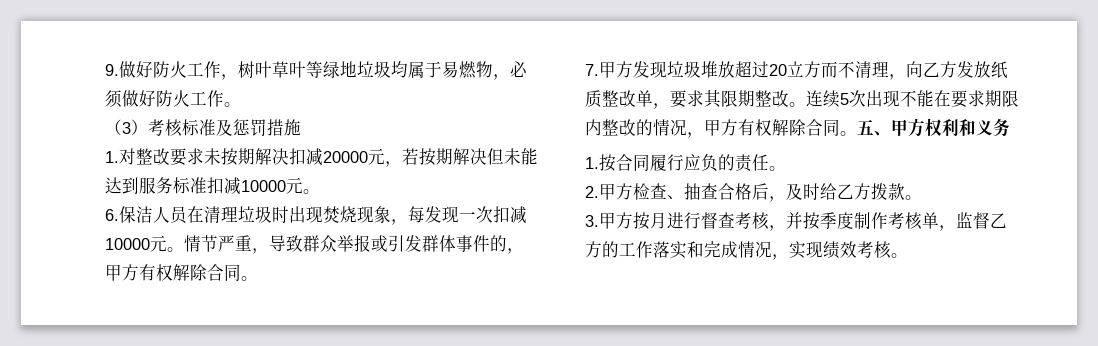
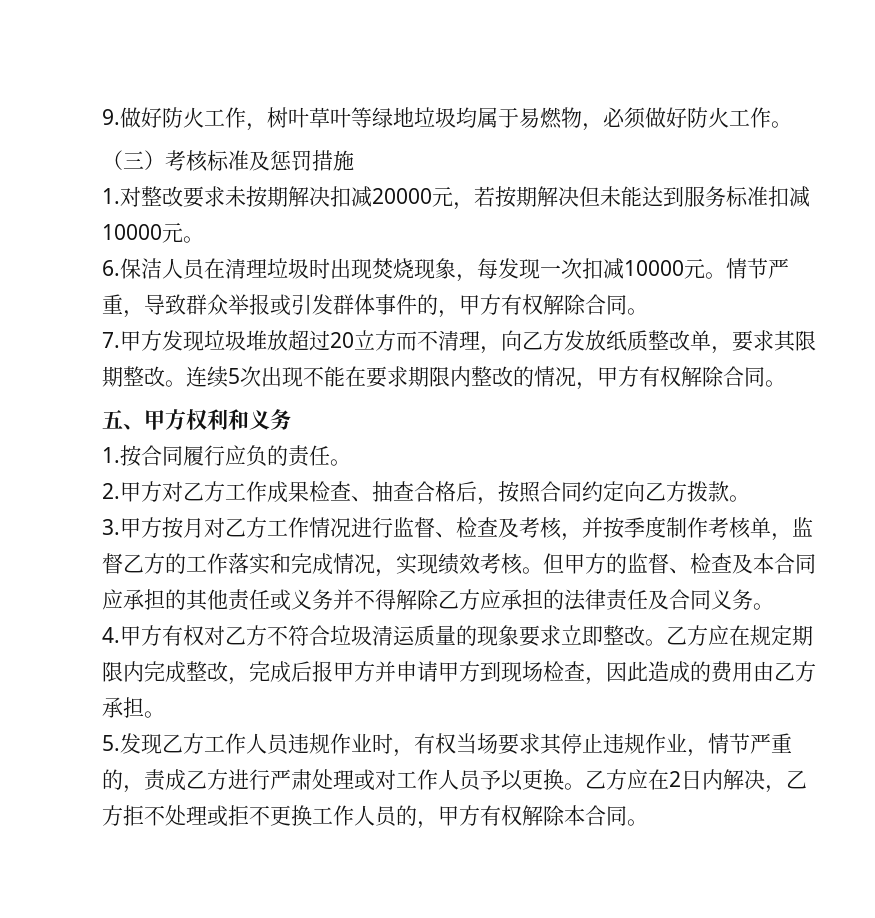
- （3）考核标准及惩罚措施
+ （三）考核标准及惩罚措施
- 连续5次出现不能在要求期限内整改的情况，甲方有权解除合同。五、甲方权利和义务
+ 连续5次出现不能在要求期限内整改的情况，甲方有权解除合同。
+ 五、甲方权利和义务
- 2.甲方检查、抽查合格后，及时给乙方拨款。
+ 2.甲方对乙方工作成果检查、抽查合格后，按照合同约定向乙方拨款。
- 3.甲方按月进行督查考核，并按季度制作考核单，监督乙方的工作落实和完成情况，实现绩效考核。
+ 3.甲方按月对乙方工作情况进行监督、检查及考核，并按季度制作考核单，监督乙方的工作落实和完成情况，实现绩效考核。
+ 但甲方的监督、检查及本合同应承担的其他责任或义务并不得解除乙方应承担的法律责任及合同义务。
+ 4.甲方有权对乙方不符合垃圾清运质量的现象要求立即整改。乙方应在规定期限内完成整改，完成后报甲方并申请甲方到现场检查，因此造成的费用由乙方承担。
+ 5.发现乙方工作人员违规作业时，有权当场要求其停止违规作业，情节严重的，责成乙方进行严肃处理或对工作人员予以更换。乙方应在2日内解决，乙方拒不处理或拒不更换工作人员的，甲方有权解除本合同。

